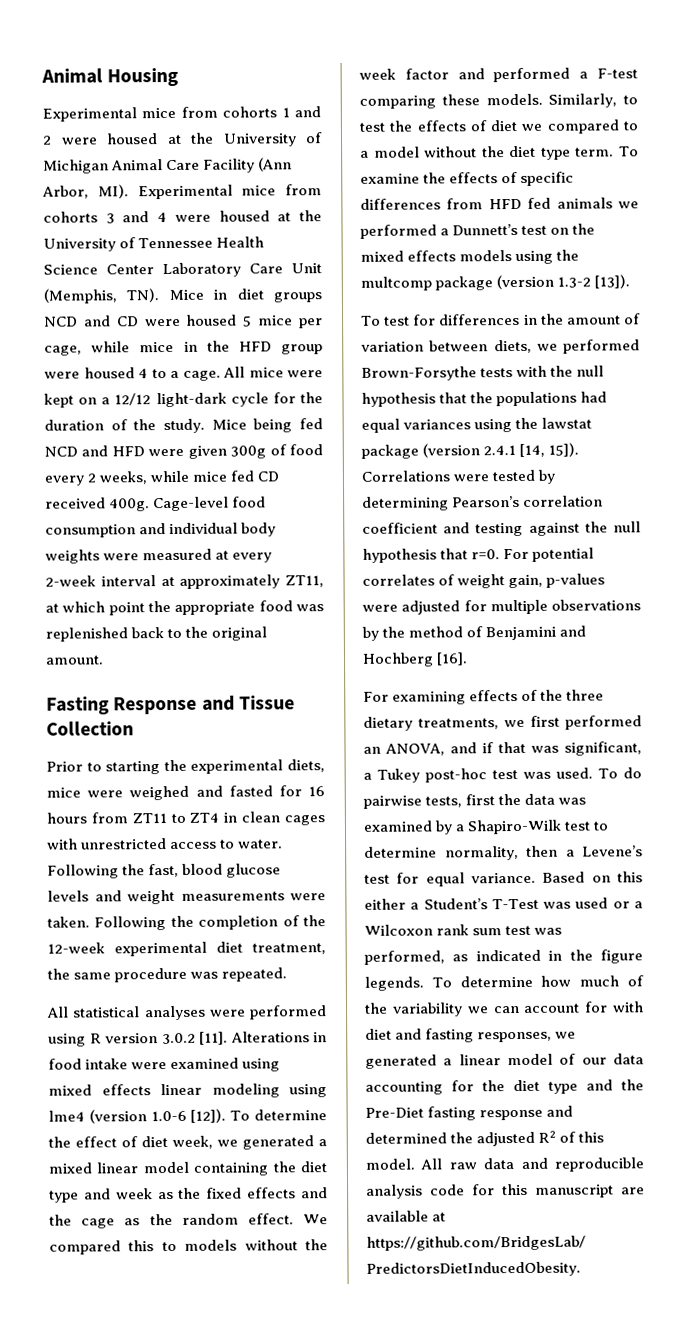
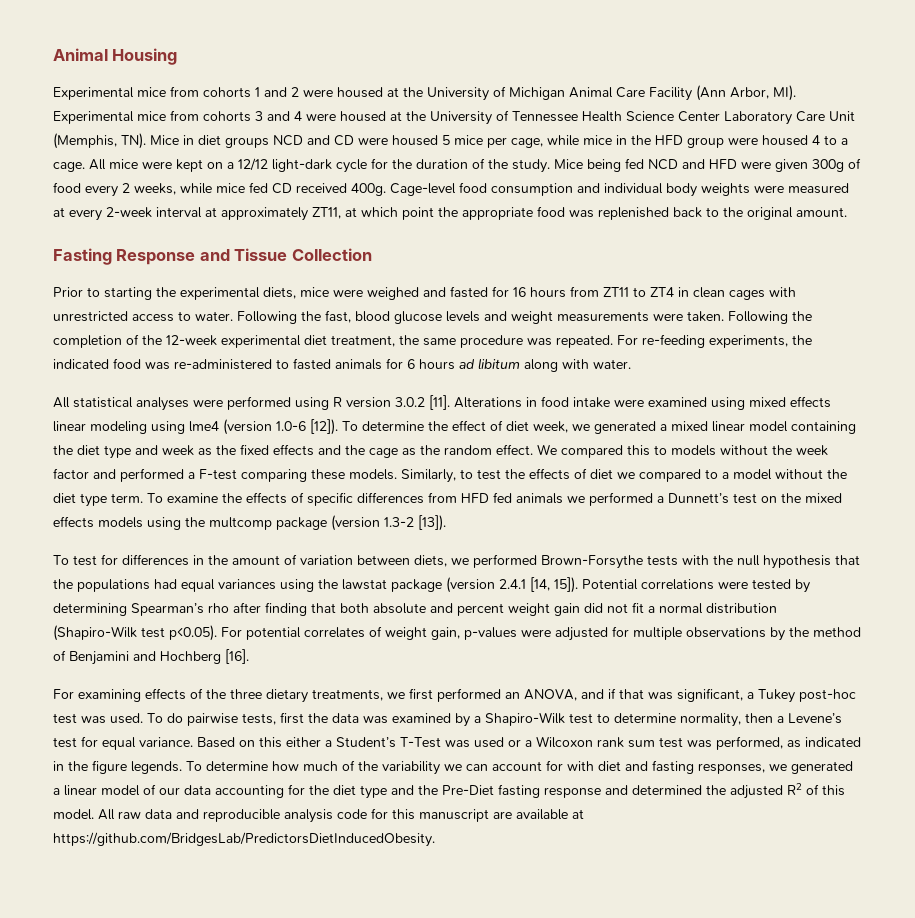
+ For re-feeding experiments, the indicated food was re-administered to fasted animals for 6 hours ad libitum along with water.
- Correlations were tested by determining Pearson’s correlation coefficient and testing against the null hypothesis that r=0. For potential correlates of weight gain, p-values were adjusted for multiple observations by the method of Benjamini and Hochberg [16].
+ Potential correlations were tested by determining Spearman’s rho after finding that both absolute and percent weight gain did not fit a normal distribution (Shapiro-Wilk test p<0.05). For potential correlates of weight gain, p-values were adjusted for multiple observations by the method of Benjamini and Hochberg [16].

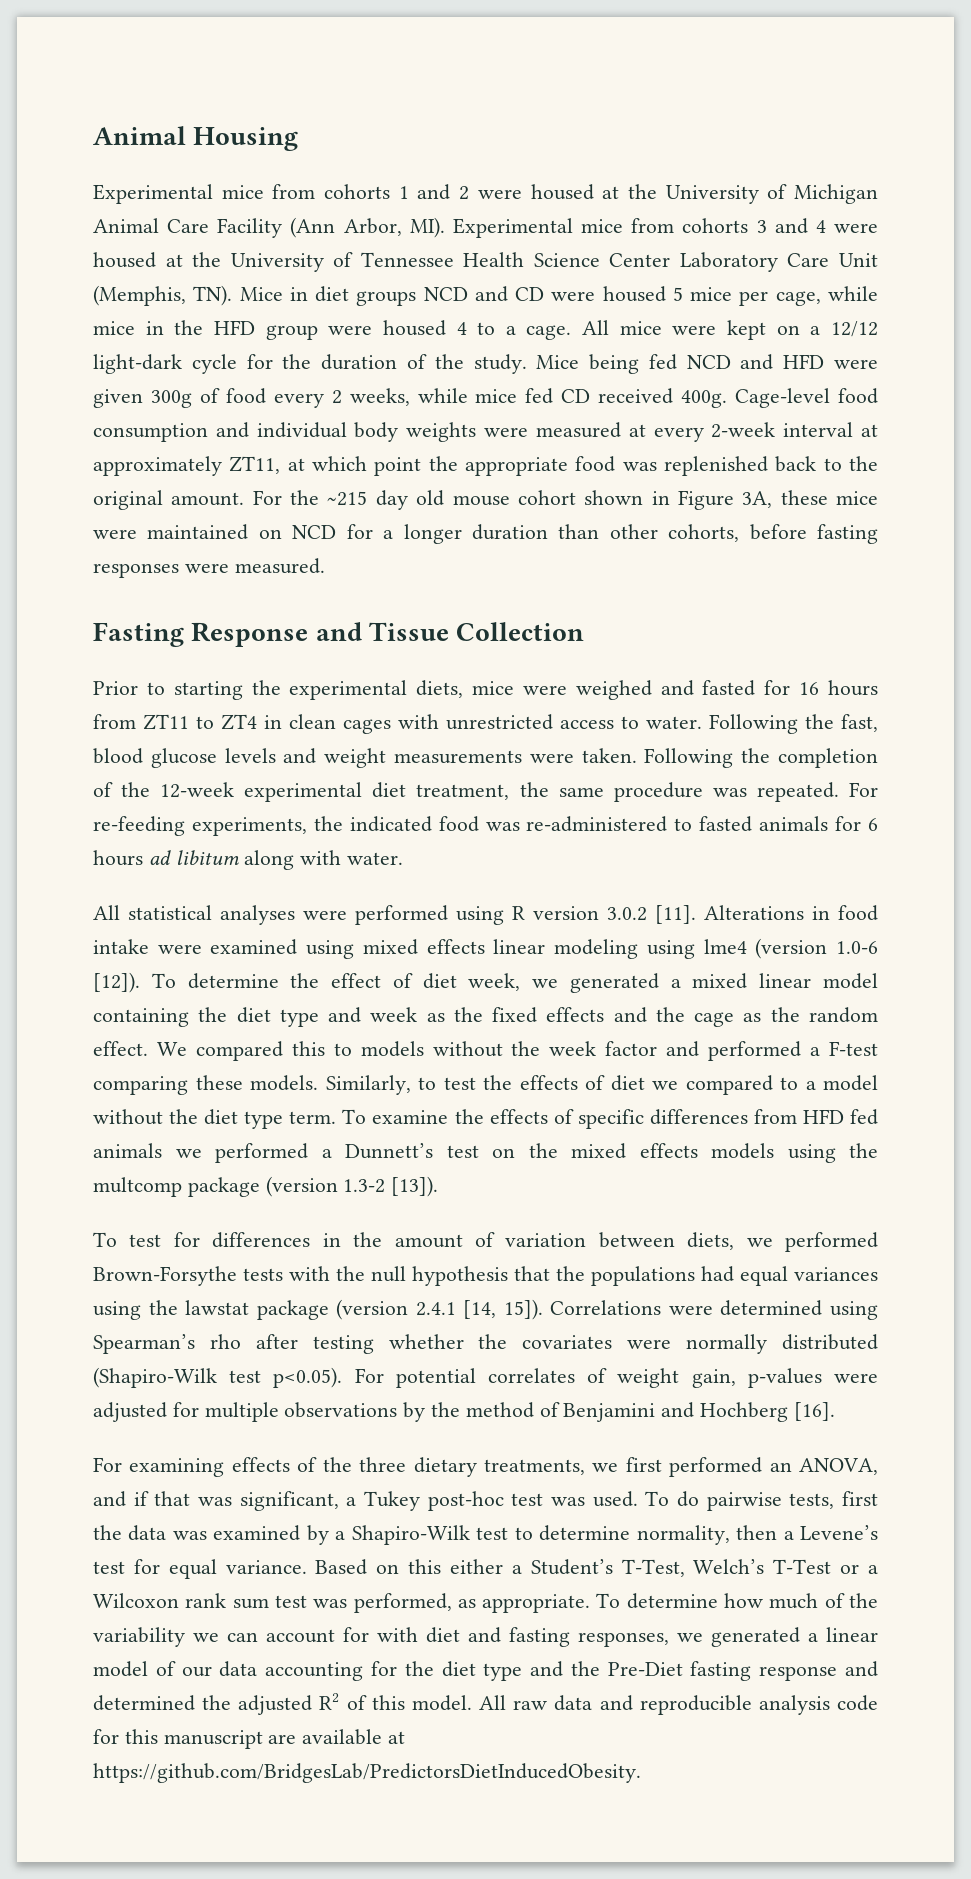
+ For the ~215 day old mouse cohort shown in Figure 3A, these mice were maintained on NCD for a longer duration than other cohorts, before fasting responses were measured.
- Potential correlations were tested by determining Spearman’s rho after finding that both absolute and percent weight gain did not fit a normal distribution (Shapiro-Wilk test p<0.05). For potential correlates of weight gain, p-values were adjusted for multiple observations by the method of Benjamini and Hochberg [16].
+ Correlations were determined using Spearman’s rho after testing whether the covariates were normally distributed (Shapiro-Wilk test p<0.05). For potential correlates of weight gain, p-values were adjusted for multiple observations by the method of Benjamini and Hochberg [16].
- Based on this either a Student’s T-Test was used or a Wilcoxon rank sum test was performed, as indicated in the figure legends.
+ Based on this either a Student’s T-Test, Welch’s T-Test or a Wilcoxon rank sum test was performed, as appropriate.

